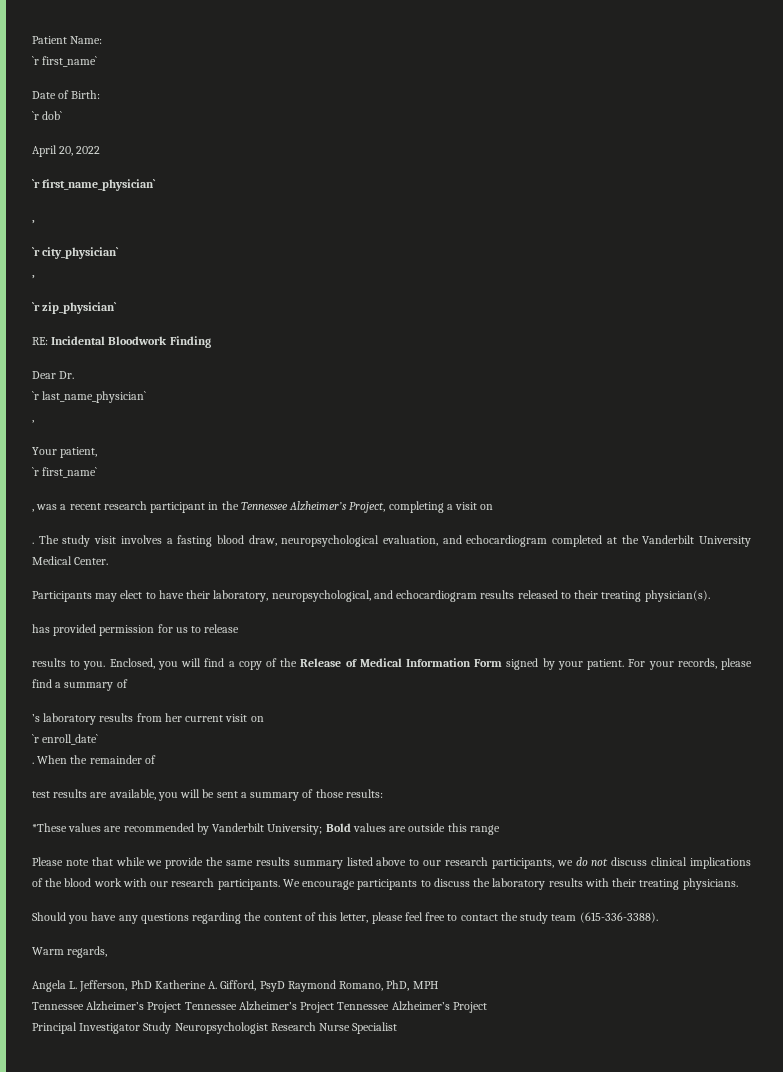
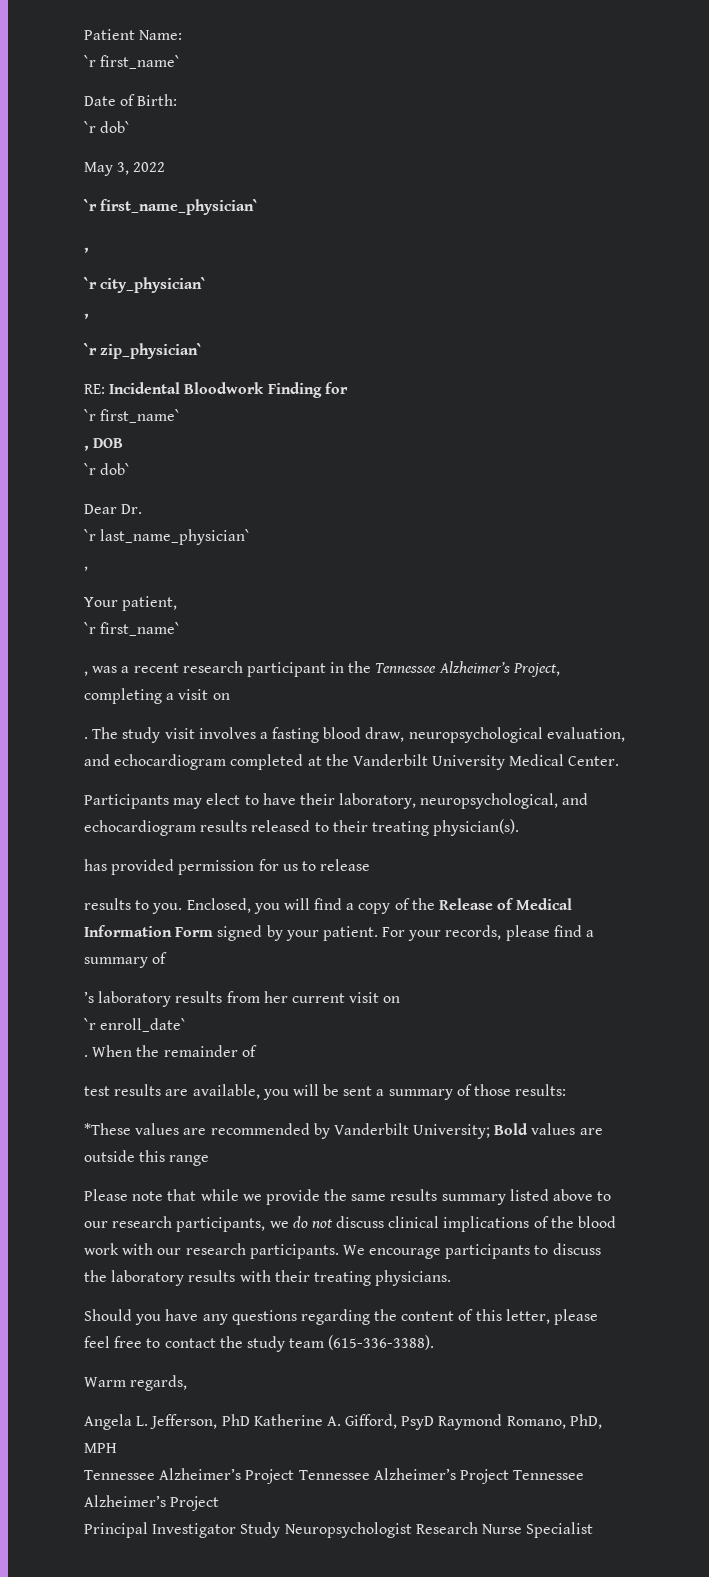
- April 20, 2022
+ May 3, 2022
- RE: Incidental Bloodwork Finding
+ RE: Incidental Bloodwork Finding for
+ `r first_name`
+ , DOB
+ `r dob`

